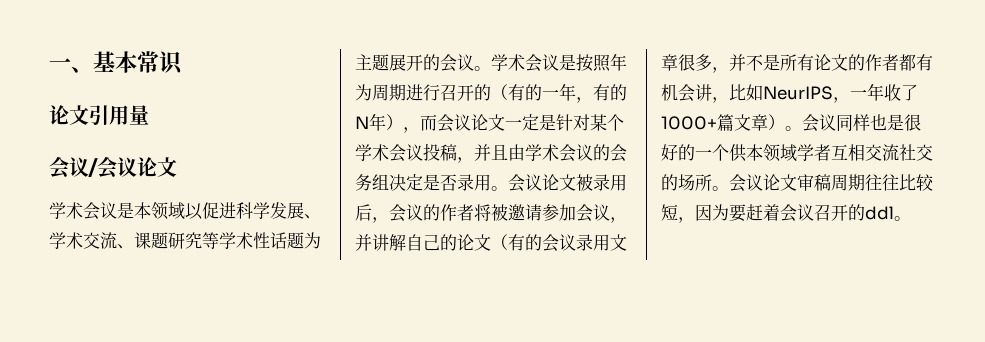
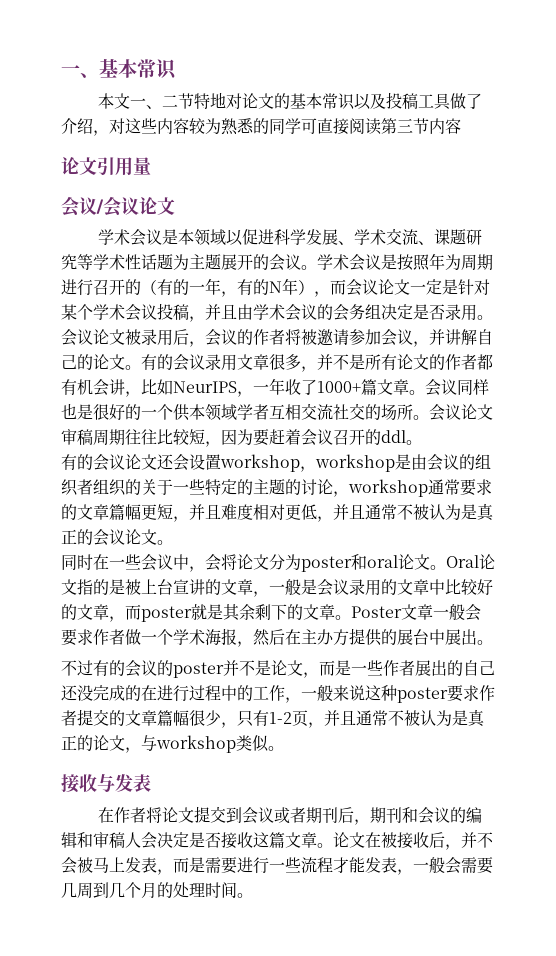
+ 本文一、二节特地对论文的基本常识以及投稿工具做了介绍，对这些内容较为熟悉的同学可直接阅读第三节内容
- 会议论文被录用后，会议的作者将被邀请参加会议，并讲解自己的论文（有的会议录用文章很多，并不是所有论文的作者都有机会讲，比如NeurIPS，一年收了1000+篇文章）。
+ 会议论文被录用后，会议的作者将被邀请参加会议，并讲解自己的论文。有的会议录用文章很多，并不是所有论文的作者都有机会讲，比如NeurIPS，一年收了1000+篇文章。
+ 有的会议论文还会设置workshop，workshop是由会议的组织者组织的关于一些特定的主题的讨论，workshop通常要求的文章篇幅更短，并且难度相对更低，并且通常不被认为是真正的会议论文。
+ 同时在一些会议中，会将论文分为poster和oral论文。Oral论文指的是被上台宣讲的文章，一般是会议录用的文章中比较好的文章，而poster就是其余剩下的文章。Poster文章一般会要求作者做一个学术海报，然后在主办方提供的展台中展出。
+ 不过有的会议的poster并不是论文，而是一些作者展出的自己还没完成的在进行过程中的工作，一般来说这种poster要求作者提交的文章篇幅很少，只有1-2页，并且通常不被认为是真正的论文，与workshop类似。
+ 接收与发表
+ 在作者将论文提交到会议或者期刊后，期刊和会议的编辑和审稿人会决定是否接收这篇文章。论文在被接收后，并不会被马上发表，而是需要进行一些流程才能发表，一般会需要几周到几个月的处理时间。

